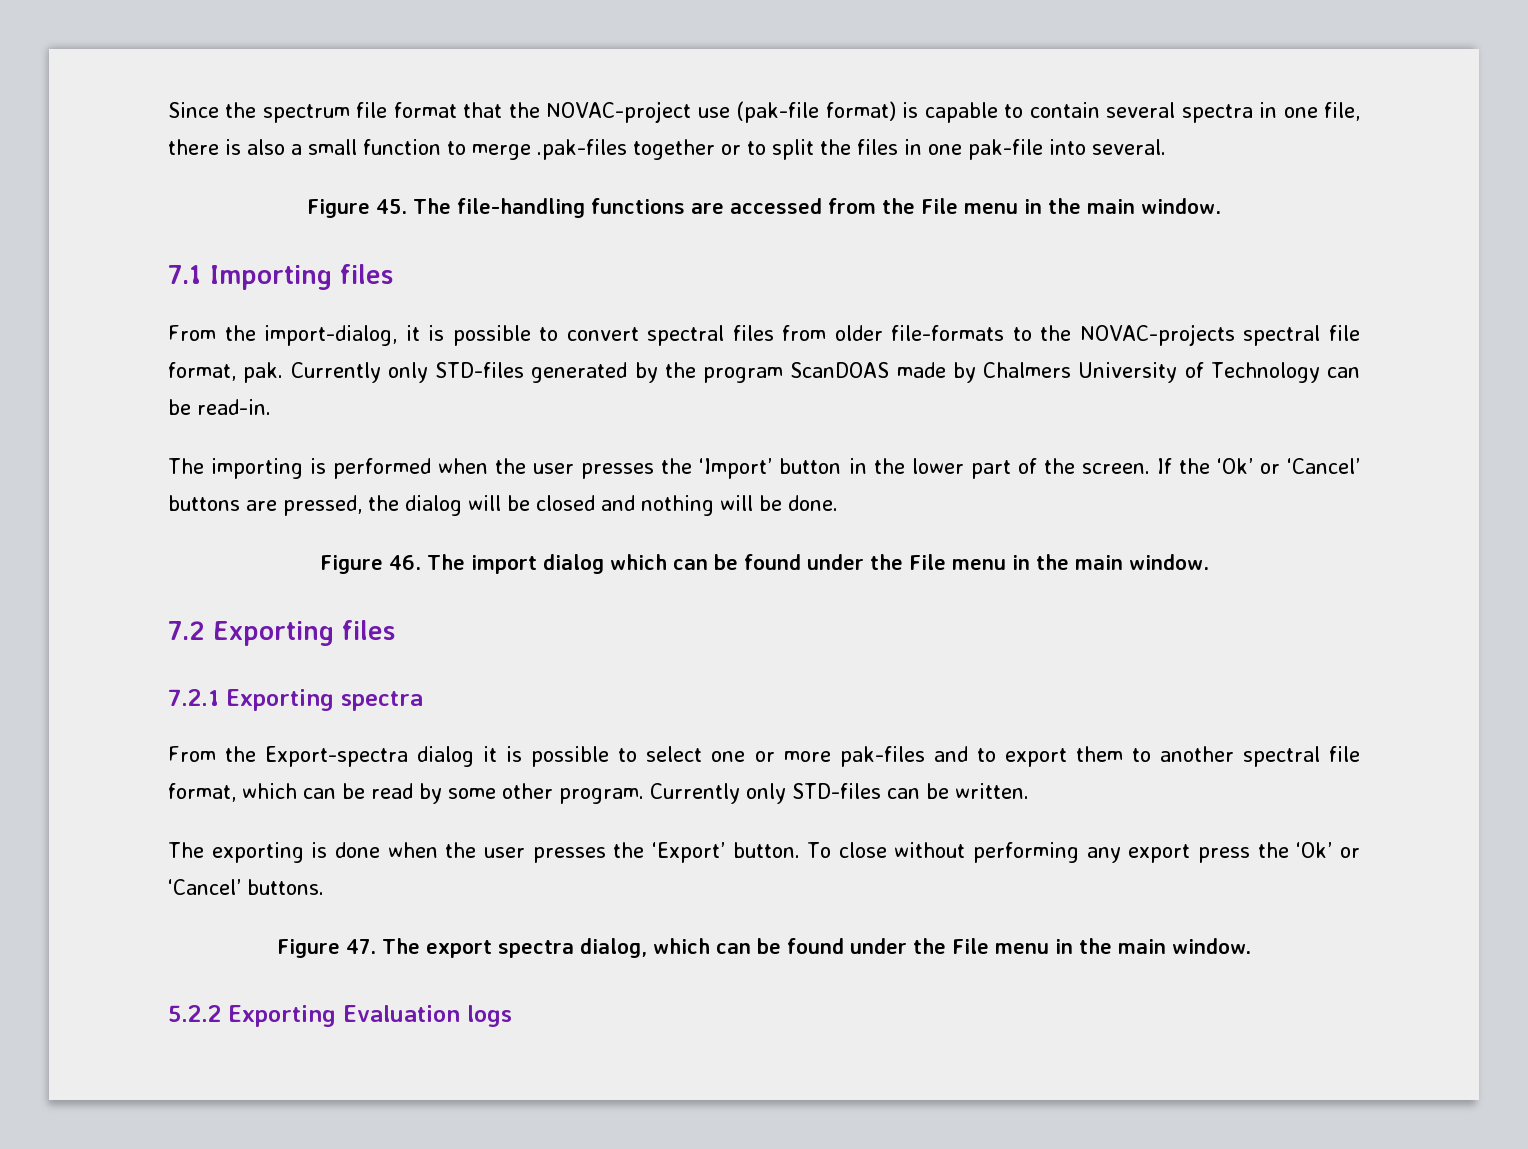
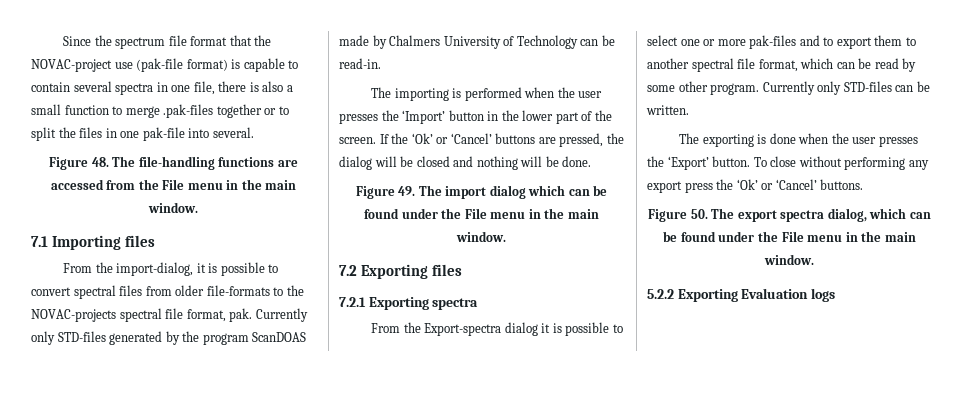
- Figure 45. The file-handling functions are accessed from the File menu in the main window.
+ Figure 48. The file-handling functions are accessed from the File menu in the main window.
- Figure 46. The import dialog which can be found under the File menu in the main window.
+ Figure 49. The import dialog which can be found under the File menu in the main window.
- Figure 47. The export spectra dialog, which can be found under the File menu in the main window.
+ Figure 50. The export spectra dialog, which can be found under the File menu in the main window.

